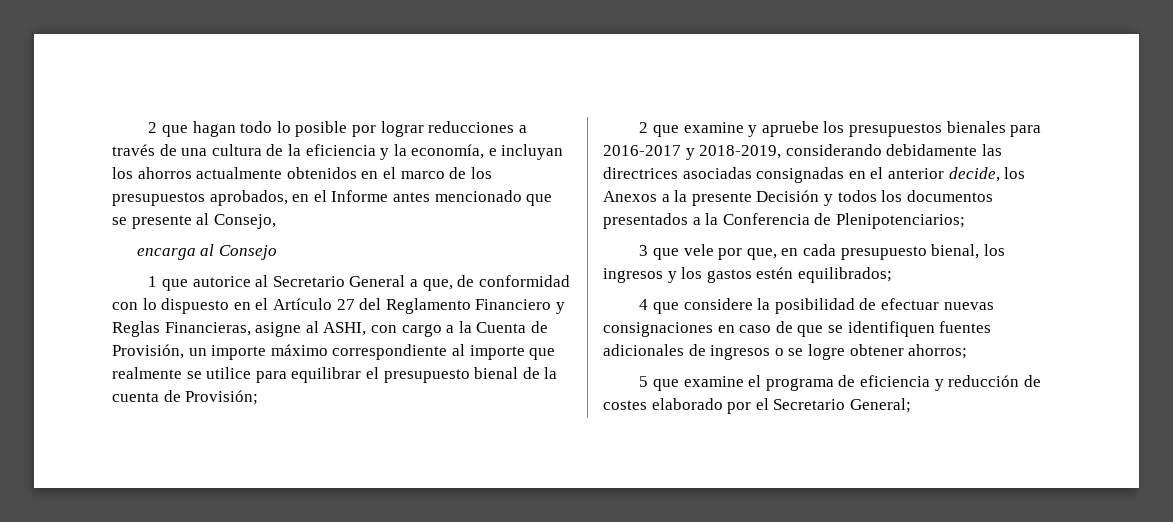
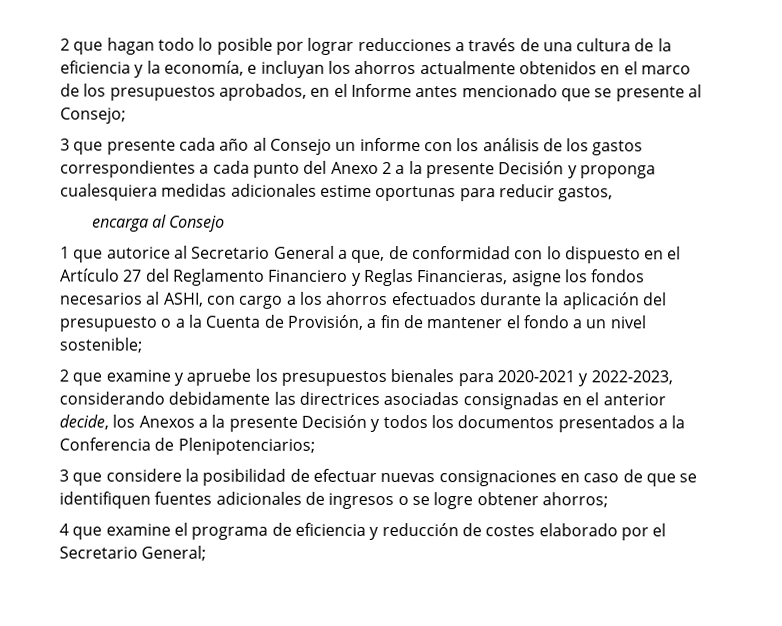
- 2 que hagan todo lo posible por lograr reducciones a través de una cultura de la eficiencia y la economía, e incluyan los ahorros actualmente obtenidos en el marco de los presupuestos aprobados, en el Informe antes mencionado que se presente al Consejo,
+ 2 que hagan todo lo posible por lograr reducciones a través de una cultura de la eficiencia y la economía, e incluyan los ahorros actualmente obtenidos en el marco de los presupuestos aprobados, en el Informe antes mencionado que se presente al Consejo;
+ 3 que presente cada año al Consejo un informe con los análisis de los gastos correspondientes a cada punto del Anexo 2 a la presente Decisión y proponga cualesquiera medidas adicionales estime oportunas para reducir gastos,
- 1 que autorice al Secretario General a que, de conformidad con lo dispuesto en el Artículo 27 del Reglamento Financiero y Reglas Financieras, asigne al ASHI, con cargo a la Cuenta de Provisión, un importe máximo correspondiente al importe que realmente se utilice para equilibrar el presupuesto bienal de la cuenta de Provisión;
+ 1 que autorice al Secretario General a que, de conformidad con lo dispuesto en el Artículo 27 del Reglamento Financiero y Reglas Financieras, asigne los fondos necesarios al ASHI, con cargo a los ahorros efectuados durante la aplicación del presupuesto o a la Cuenta de Provisión, a fin de mantener el fondo a un nivel sostenible;
- 2 que examine y apruebe los presupuestos bienales para 2016-2017 y 2018-2019, considerando debidamente las directrices asociadas consignadas en el anterior decide, los Anexos a la presente Decisión y todos los documentos presentados a la Conferencia de Plenipotenciarios;
+ 2 que examine y apruebe los presupuestos bienales para 2020-2021 y 2022-2023, considerando debidamente las directrices asociadas consignadas en el anterior decide, los Anexos a la presente Decisión y todos los documentos presentados a la Conferencia de Plenipotenciarios;
- 3 que vele por que, en cada presupuesto bienal, los ingresos y los gastos estén equilibrados;
- 4 que considere la posibilidad de efectuar nuevas consignaciones en caso de que se identifiquen fuentes adicionales de ingresos o se logre obtener ahorros;
+ 3 que considere la posibilidad de efectuar nuevas consignaciones en caso de que se identifiquen fuentes adicionales de ingresos o se logre obtener ahorros;
- 5 que examine el programa de eficiencia y reducción de costes elaborado por el Secretario General;
+ 4 que examine el programa de eficiencia y reducción de costes elaborado por el Secretario General;

